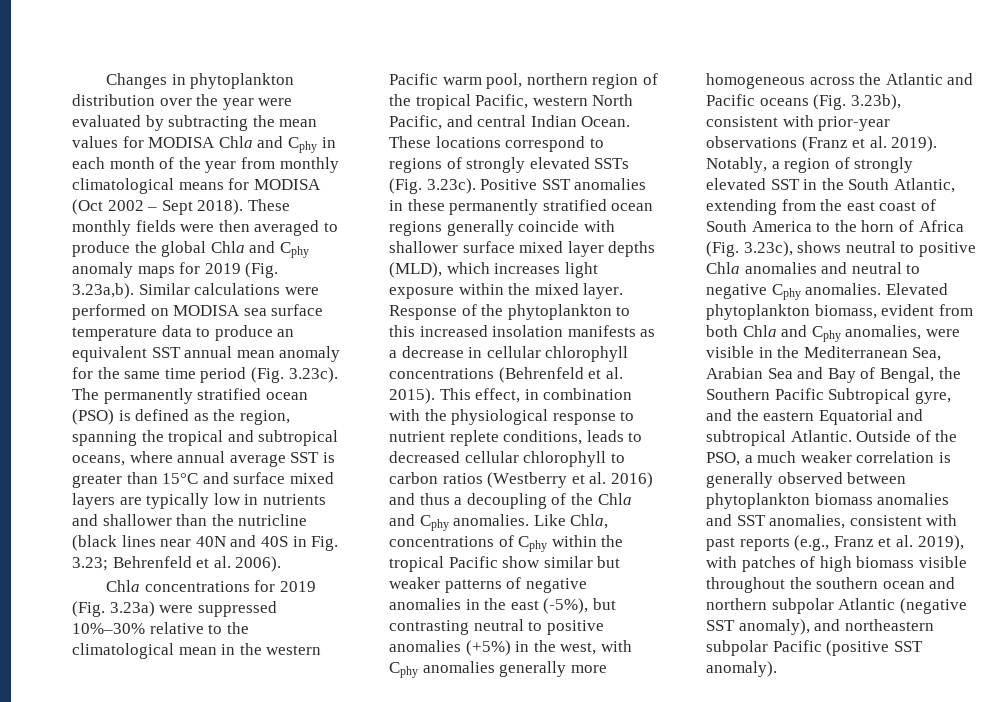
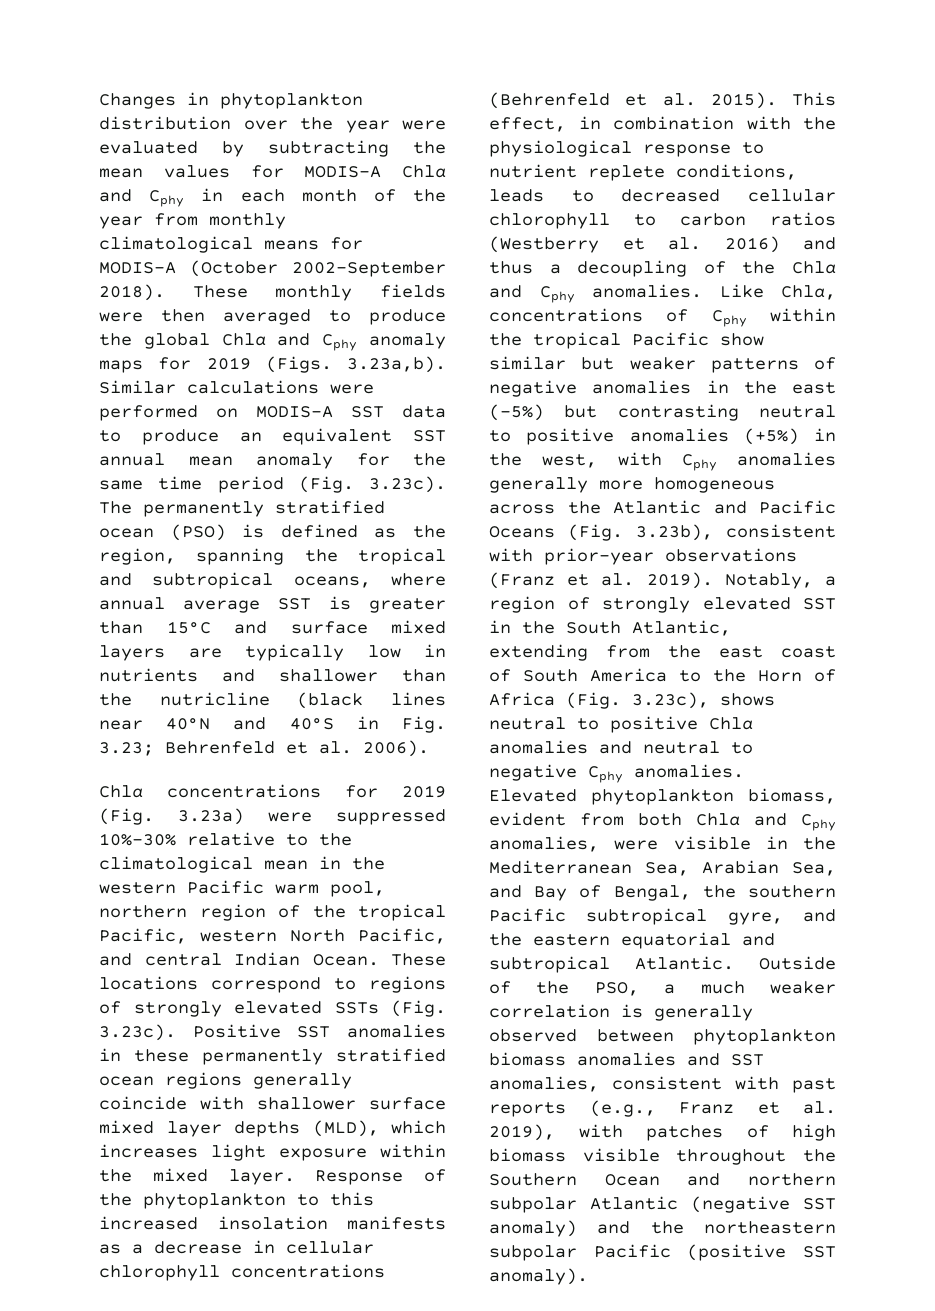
- Changes in phytoplankton distribution over the year were evaluated by subtracting the mean values for MODISA Chla and Cphy in each month of the year from monthly climatological means for MODISA (Oct 2002 – Sept 2018).
+ Changes in phytoplankton distribution over the year were evaluated by subtracting the mean values for MODIS-A Chla and Cphy in each month of the year from monthly climatological means for MODIS-A (October 2002–September 2018).
- These monthly fields were then averaged to produce the global Chla and Cphy anomaly maps for 2019 (Fig. 3.23a,b). Similar calculations were performed on MODISA sea surface temperature data to produce an equivalent SST annual mean anomaly for the same time period (Fig. 3.23c). The permanently stratified ocean (PSO) is defined as the region, spanning the tropical and subtropical oceans, where annual average SST is greater than 15°C and surface mixed layers are typically low in nutrients and shallower than the nutricline (black lines near 40N and 40S in Fig. 3.23;
+ These monthly fields were then averaged to produce the global Chla and Cphy anomaly maps for 2019 (Figs. 3.23a,b). Similar calculations were performed on MODIS-A SST data to produce an equivalent SST annual mean anomaly for the same time period (Fig. 3.23c). The permanently stratified ocean (PSO) is defined as the region, spanning the tropical and subtropical oceans, where annual average SST is greater than 15°C and surface mixed layers are typically low in nutrients and shallower than the nutricline (black lines near 40°N and 40°S in Fig. 3.23;
- Like Chla, concentrations of Cphy within the tropical Pacific show similar but weaker patterns of negative anomalies in the east (-5%), but contrasting neutral to positive anomalies (+5%) in the west, with Cphy anomalies generally more homogeneous across the Atlantic and Pacific oceans (Fig. 3.23b), consistent with prior-year observations (Franz et al. 2019).
+ Like Chla, concentrations of Cphy within the tropical Pacific show similar but weaker patterns of negative anomalies in the east (−5%) but contrasting neutral to positive anomalies (+5%) in the west, with Cphy anomalies generally more homogeneous across the Atlantic and Pacific Oceans (Fig. 3.23b), consistent with prior-year observations (Franz et al. 2019).
- Notably, a region of strongly elevated SST in the South Atlantic, extending from the east coast of South America to the horn of Africa (Fig. 3.23c), shows neutral to positive Chla anomalies and neutral to negative Cphy anomalies.
+ Notably, a region of strongly elevated SST in the South Atlantic, extending from the east coast of South America to the Horn of Africa (Fig. 3.23c), shows neutral to positive Chla anomalies and neutral to negative Cphy anomalies.
- Elevated phytoplankton biomass, evident from both Chla and Cphy anomalies, were visible in the Mediterranean Sea, Arabian Sea and Bay of Bengal, the Southern Pacific Subtropical gyre, and the eastern Equatorial and subtropical Atlantic.
+ Elevated phytoplankton biomass, evident from both Chla and Cphy anomalies, were visible in the Mediterranean Sea, Arabian Sea, and Bay of Bengal, the southern Pacific subtropical gyre, and the eastern equatorial and subtropical Atlantic.
- Outside of the PSO, a much weaker correlation is generally observed between phytoplankton biomass anomalies and SST anomalies, consistent with past reports (e.g., Franz et al. 2019), with patches of high biomass visible throughout the southern ocean and northern subpolar Atlantic (negative SST anomaly), and northeastern subpolar Pacific (positive SST anomaly).
+ Outside of the PSO, a much weaker correlation is generally observed between phytoplankton biomass anomalies and SST anomalies, consistent with past reports (e.g., Franz et al. 2019), with patches of high biomass visible throughout the Southern Ocean and northern subpolar Atlantic (negative SST anomaly) and the northeastern subpolar Pacific (positive SST anomaly).

